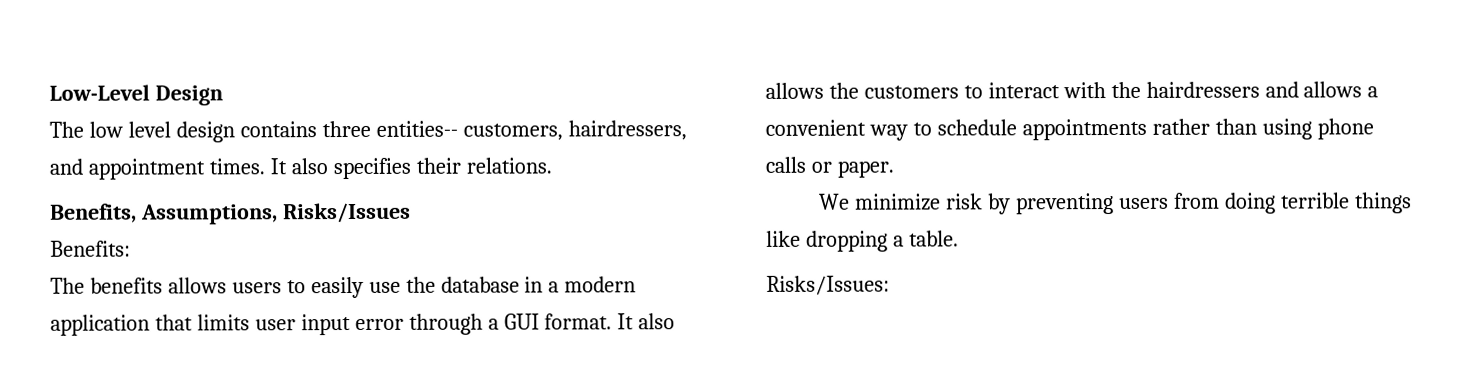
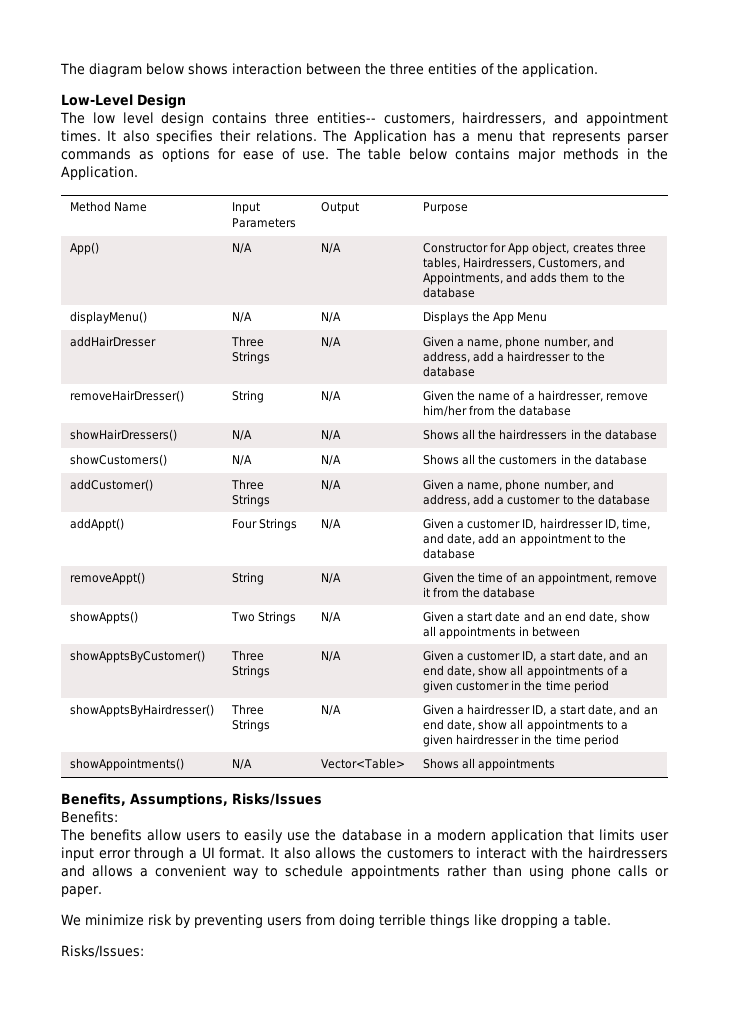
+ The diagram below shows interaction between the three entities of the application.
+ The Application has a menu that represents parser commands as options for ease of use. The table below contains major methods in the Application.
+ Method Name | Input Parameters | Output | Purpose
+ App() | N/A | N/A | Constructor for App object, creates three tables, Hairdressers, Customers, and Appointments, and adds them to the database
+ displayMenu() | N/A | N/A | Displays the App Menu
+ addHairDresser | Three Strings | N/A | Given a name, phone number, and address, add a hairdresser to the database
+ removeHairDresser() | String | N/A | Given the name of a hairdresser, remove him/her from the database
+ showHairDressers() | N/A | N/A | Shows all the hairdressers in the database
+ showCustomers() | N/A | N/A | Shows all the customers in the database
+ addCustomer() | Three Strings | N/A | Given a name, phone number, and address, add a customer to the database
+ addAppt() | Four Strings | N/A | Given a customer ID, hairdresser ID, time, and date, add an appointment to the database
+ removeAppt() | String | N/A | Given the time of an appointment, remove it from the database
+ showAppts() | Two Strings | N/A | Given a start date and an end date, show all appointments in between
+ showApptsByCustomer() | Three Strings | N/A | Given a customer ID, a start date, and an end date, show all appointments of a given customer in the time period
+ showApptsByHairdresser() | Three Strings | N/A | Given a hairdresser ID, a start date, and an end date, show all appointments to a given hairdresser in the time period
+ showAppointments() | N/A | Vector<Table> | Shows all appointments
- The benefits allows users to easily use the database in a modern application that limits user input error through a GUI format.
+ The benefits allow users to easily use the database in a modern application that limits user input error through a UI format.

